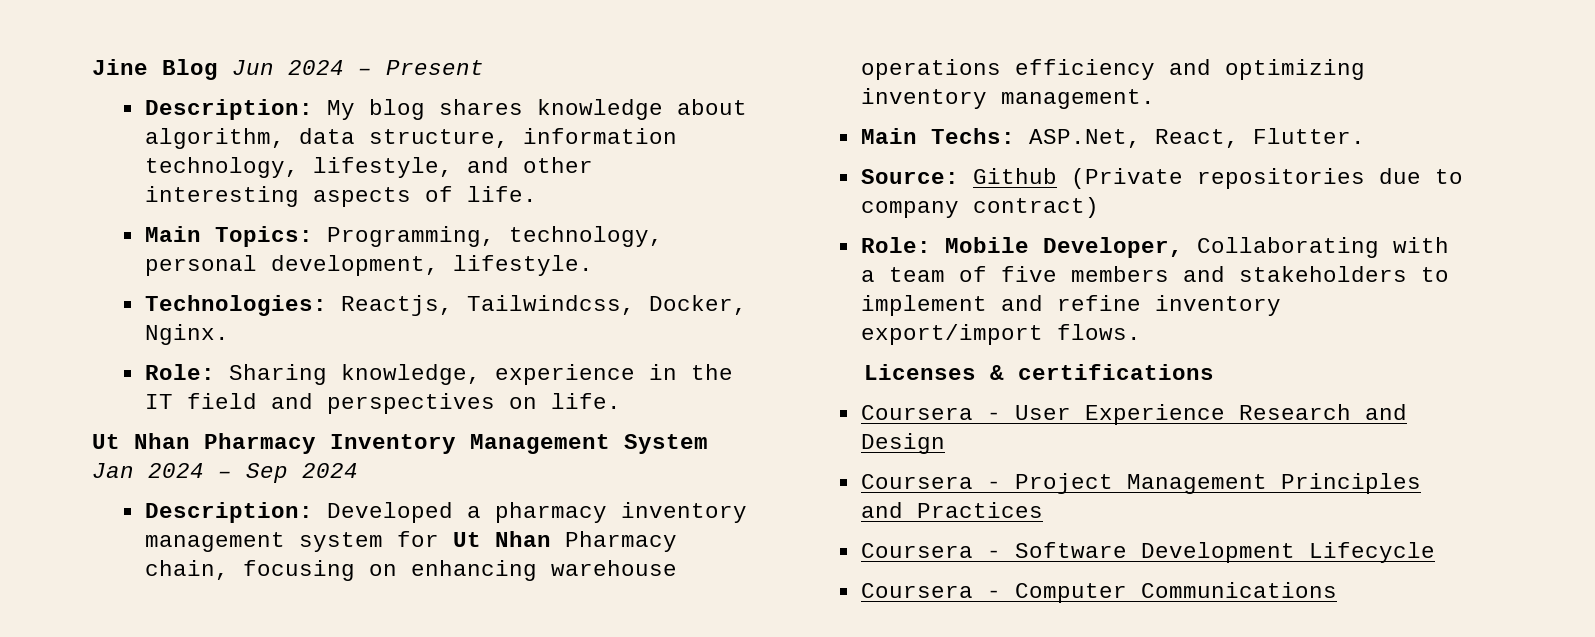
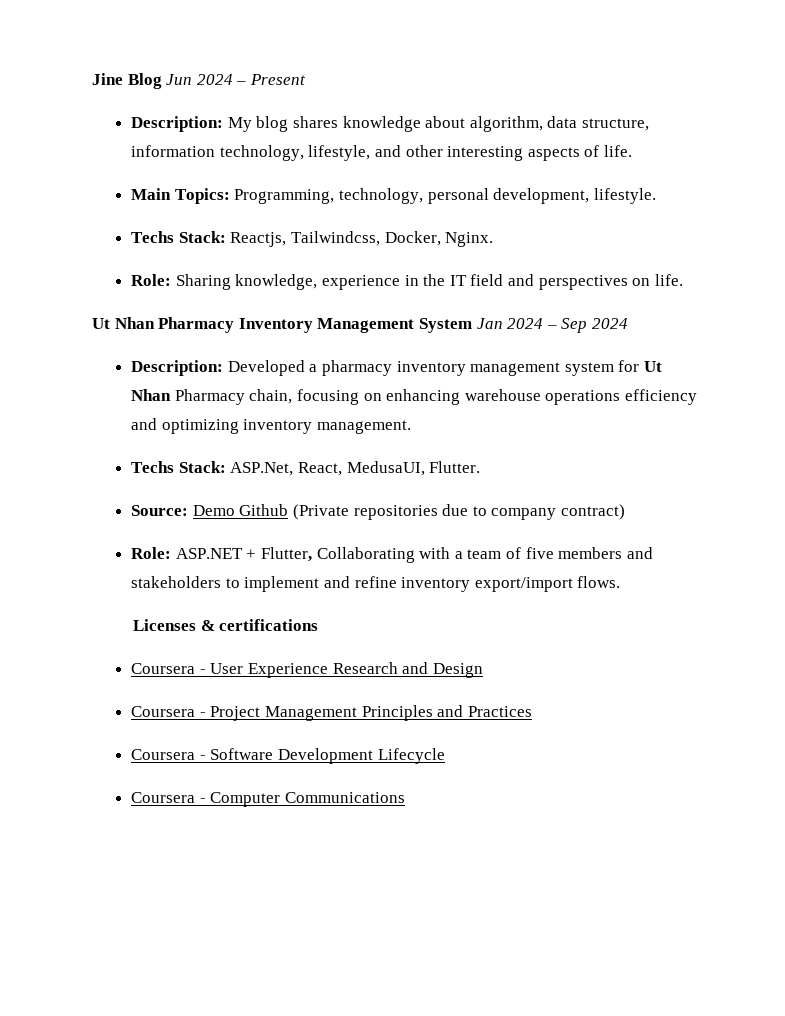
- Technologies: Reactjs, Tailwindcss, Docker, Nginx.
+ Techs Stack: Reactjs, Tailwindcss, Docker, Nginx.
- Main Techs: ASP.Net, React, Flutter.
+ Techs Stack: ASP.Net, React, MedusaUI, Flutter.
- Source: Github (Private repositories due to company contract)
+ Source: Demo Github (Private repositories due to company contract)
- Role: Mobile Developer, Collaborating with a team of five members and stakeholders to implement and refine inventory export/import flows.
+ Role: ASP.NET + Flutter, Collaborating with a team of five members and stakeholders to implement and refine inventory export/import flows.

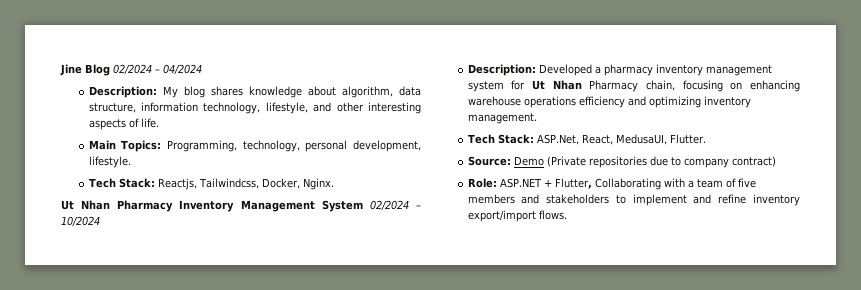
- Jine Blog Jun 2024 – Present
+ Jine Blog 02/2024 – 04/2024
- Techs Stack: Reactjs, Tailwindcss, Docker, Nginx.
+ Tech Stack: Reactjs, Tailwindcss, Docker, Nginx.
- Role: Sharing knowledge, experience in the IT field and perspectives on life.
- Ut Nhan Pharmacy Inventory Management System Jan 2024 – Sep 2024
+ Ut Nhan Pharmacy Inventory Management System 02/2024 – 10/2024
- Techs Stack: ASP.Net, React, MedusaUI, Flutter.
+ Tech Stack: ASP.Net, React, MedusaUI, Flutter.
- Source: Demo Github (Private repositories due to company contract)
+ Source: Demo (Private repositories due to company contract)
- Licenses & certifications
- Coursera - User Experience Research and Design
- Coursera - Project Management Principles and Practices
- Coursera - Software Development Lifecycle
- Coursera - Computer Communications

